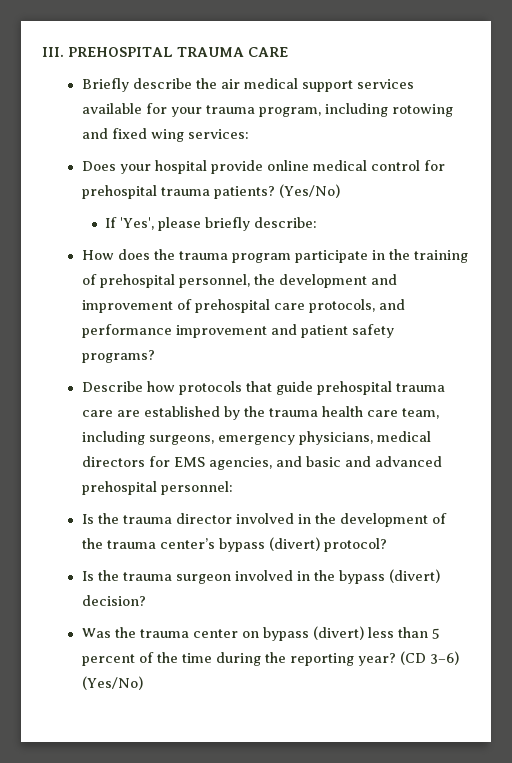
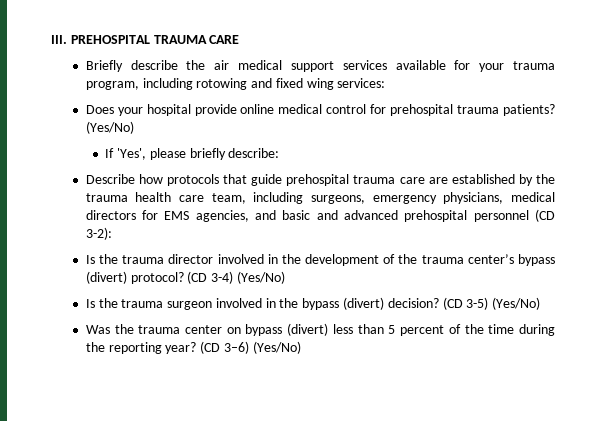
- How does the trauma program participate in the training of prehospital personnel, the development and improvement of prehospital care protocols, and performance improvement and patient safety programs?
- Describe how protocols that guide prehospital trauma care are established by the trauma health care team, including surgeons, emergency physicians, medical directors for EMS agencies, and basic and advanced prehospital personnel:
+ Describe how protocols that guide prehospital trauma care are established by the trauma health care team, including surgeons, emergency physicians, medical directors for EMS agencies, and basic and advanced prehospital personnel (CD 3-2):
+ (CD 3-4) (Yes/No)
+ (CD 3-5) (Yes/No)

